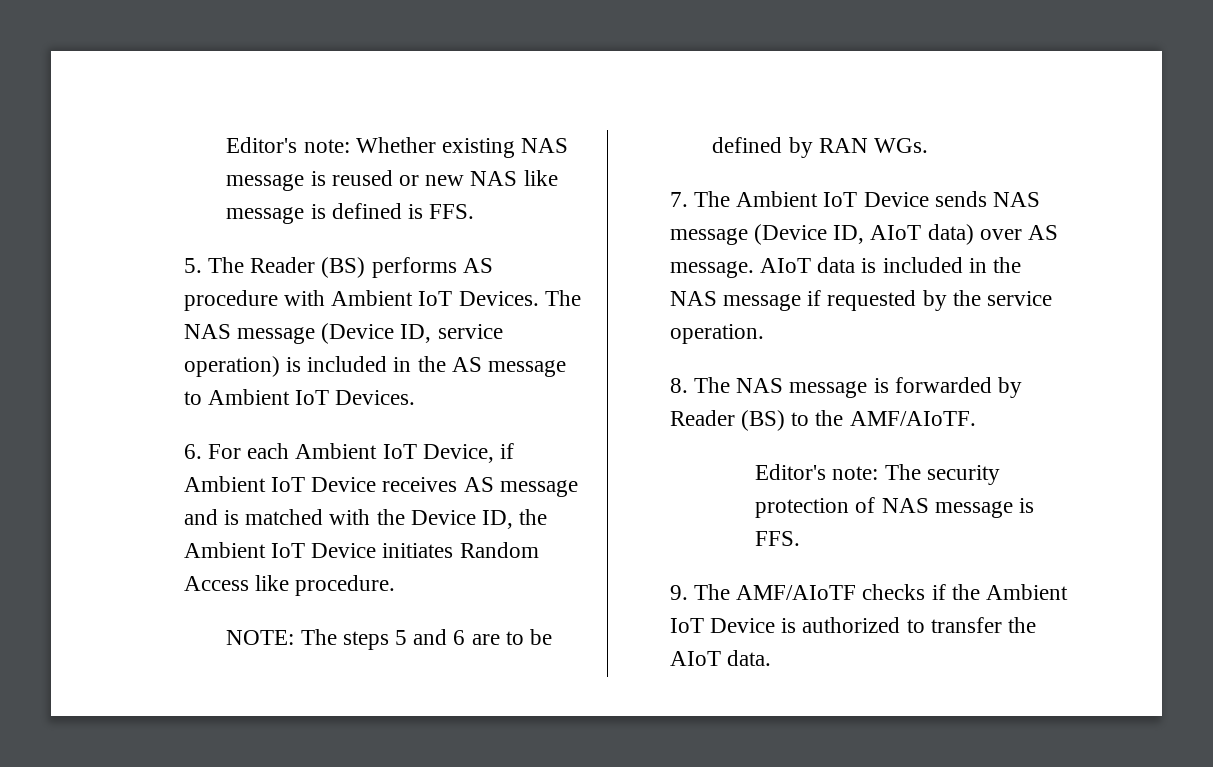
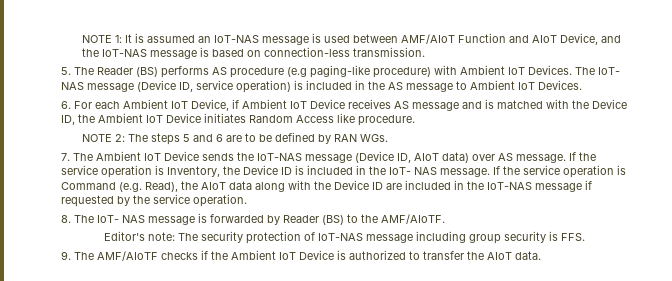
- Editor's note: Whether existing NAS message is reused or new NAS like message is defined is FFS.
+ NOTE 1: It is assumed an IoT-NAS message is used between AMF/AIoT Function and AIoT Device, and the IoT-NAS message is based on connection-less transmission.
- 5. The Reader (BS) performs AS procedure with Ambient IoT Devices.
+ 5. The Reader (BS) performs AS procedure (e.g paging-like procedure) with Ambient IoT Devices.
- The NAS message (Device ID, service operation) is included in the AS message to Ambient IoT Devices.
+ The IoT- NAS message (Device ID, service operation) is included in the AS message to Ambient IoT Devices.
- NOTE: The steps 5 and 6 are to be defined by RAN WGs.
+ NOTE 2: The steps 5 and 6 are to be defined by RAN WGs.
- 7. The Ambient IoT Device sends NAS message (Device ID, AIoT data) over AS message.
+ 7. The Ambient IoT Device sends the IoT-NAS message (Device ID, AIoT data) over AS message.
- AIoT data is included in the NAS message if requested by the service operation.
+ If the service operation is Inventory, the Device ID is included in the IoT- NAS message. If the service operation is Command (e.g. Read), the AIoT data along with the Device ID are included in the IoT-NAS message if requested by the service operation.
- 8. The NAS message is forwarded by Reader (BS) to the AMF/AIoTF.
+ 8. The IoT- NAS message is forwarded by Reader (BS) to the AMF/AIoTF.
- Editor's note: The security protection of NAS message is FFS.
+ Editor's note: The security protection of IoT-NAS message including group security is FFS.

